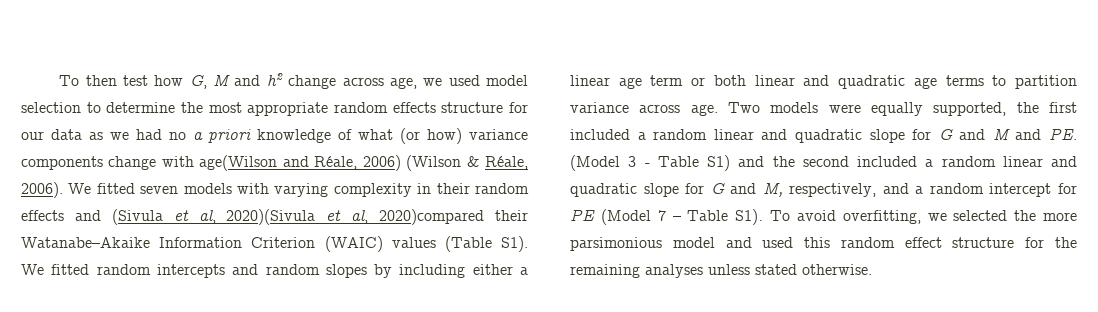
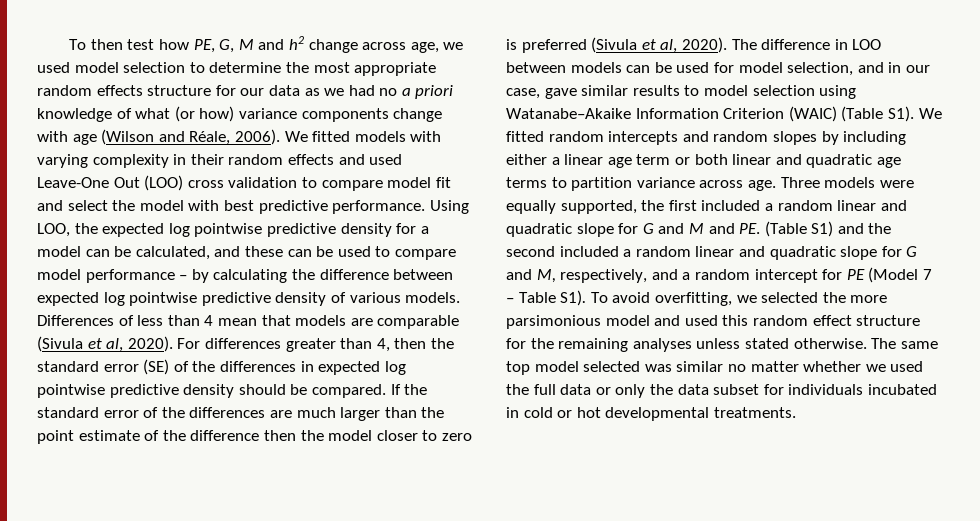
- To then test how G, M and h2 change across age, we used model selection to determine the most appropriate random effects structure for our data as we had no a priori knowledge of what (or how) variance components change with age(Wilson and Réale, 2006) (Wilson & Réale, 2006).
+ To then test how PE, G, M and h2 change across age, we used model selection to determine the most appropriate random effects structure for our data as we had no a priori knowledge of what (or how) variance components change with age (Wilson and Réale, 2006).
- We fitted seven models with varying complexity in their random effects and (Sivula et al, 2020)(Sivula et al, 2020)compared their Watanabe–Akaike Information Criterion (WAIC) values (Table S1). We fitted random intercepts and random slopes by including either a linear age term or both linear and quadratic age terms to partition variance across age.
+ We fitted models with varying complexity in their random effects and used Leave-One Out (LOO) cross validation to compare model fit and select the model with best predictive performance. Using LOO, the expected log pointwise predictive density for a model can be calculated, and these can be used to compare model performance – by calculating the difference between expected log pointwise predictive density of various models. Differences of less than 4 mean that models are comparable (Sivula et al, 2020). For differences greater than 4, then the standard error (SE) of the differences in expected log pointwise predictive density should be compared. If the standard error of the differences are much larger than the point estimate of the difference then the model closer to zero is preferred (Sivula et al, 2020). The difference in LOO between models can be used for model selection, and in our case, gave similar results to model selection using Watanabe–Akaike Information Criterion (WAIC) (Table S1). We fitted random intercepts and random slopes by including either a linear age term or both linear and quadratic age terms to partition variance across age.
- Two models were equally supported, the first included a random linear and quadratic slope for G and M and PE. (Model 3 - Table S1) and the second included a random linear and quadratic slope for G and M, respectively, and a random intercept for PE (Model 7 – Table S1). To avoid overfitting, we selected the more parsimonious model and used this random effect structure for the remaining analyses unless stated otherwise.
+ Three models were equally supported, the first included a random linear and quadratic slope for G and M and PE. (Table S1) and the second included a random linear and quadratic slope for G and M, respectively, and a random intercept for PE (Model 7 – Table S1). To avoid overfitting, we selected the more parsimonious model and used this random effect structure for the remaining analyses unless stated otherwise.
+ The same top model selected was similar no matter whether we used the full data or only the data subset for individuals incubated in cold or hot developmental treatments.

